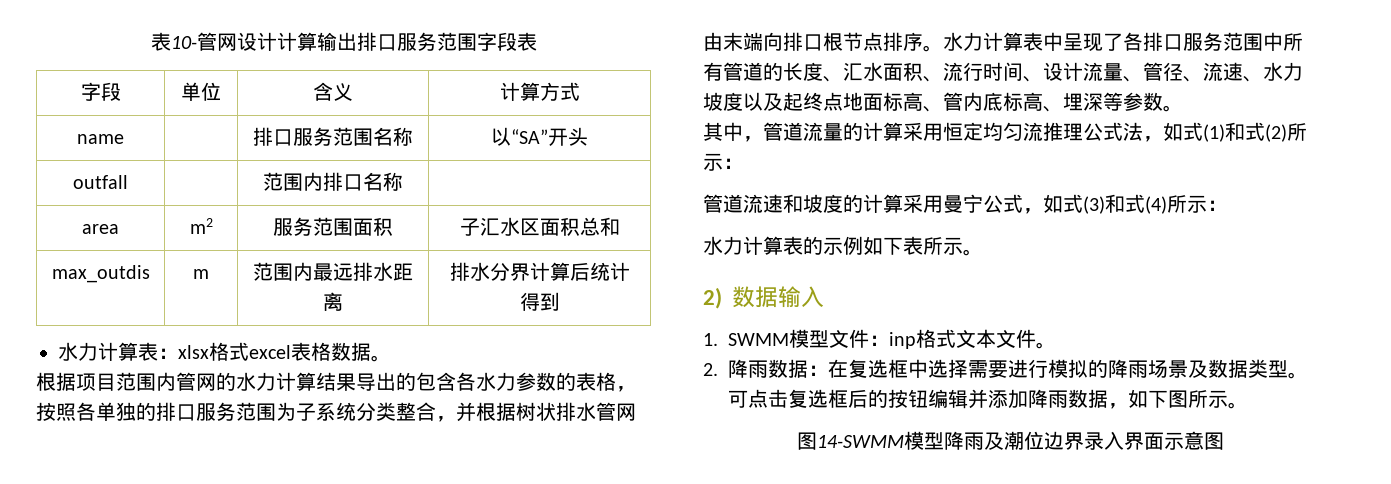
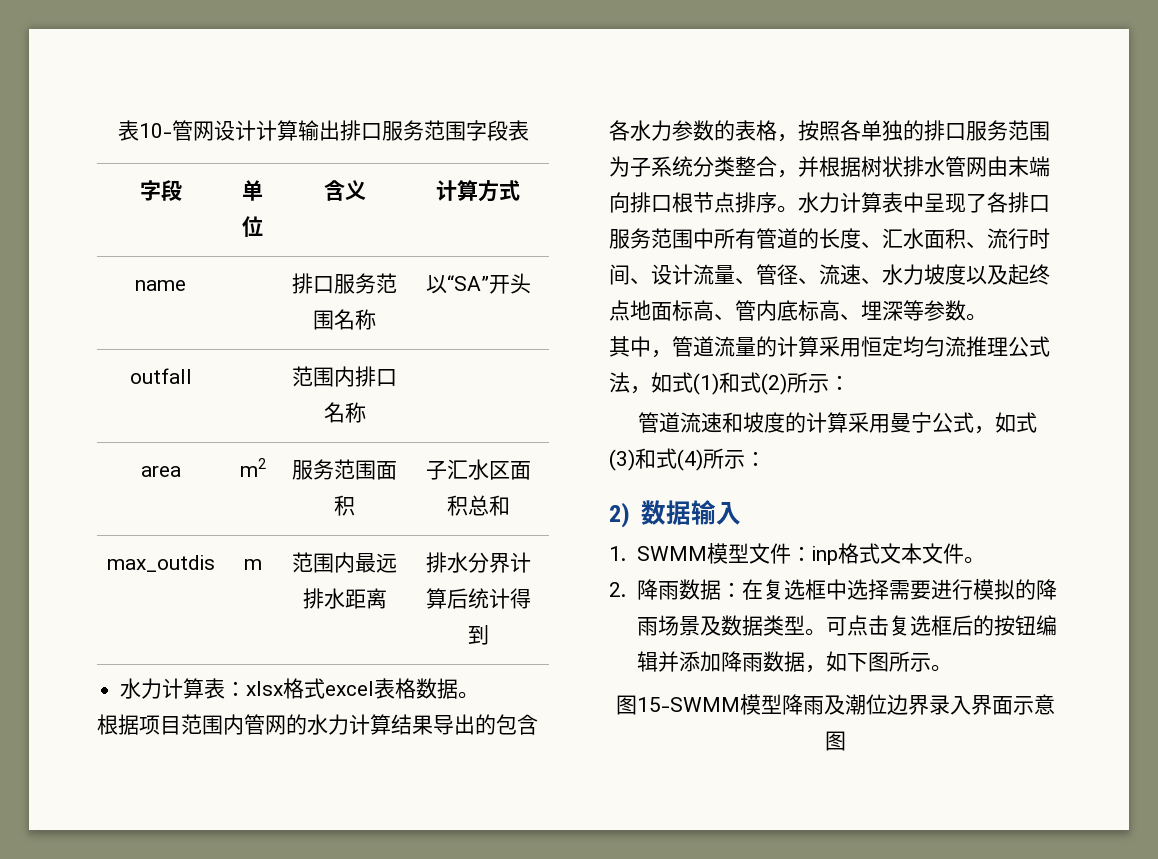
- 水力计算表的示例如下表所示。
- 图14-SWMM模型降雨及潮位边界录入界面示意图
+ 图15-SWMM模型降雨及潮位边界录入界面示意图

